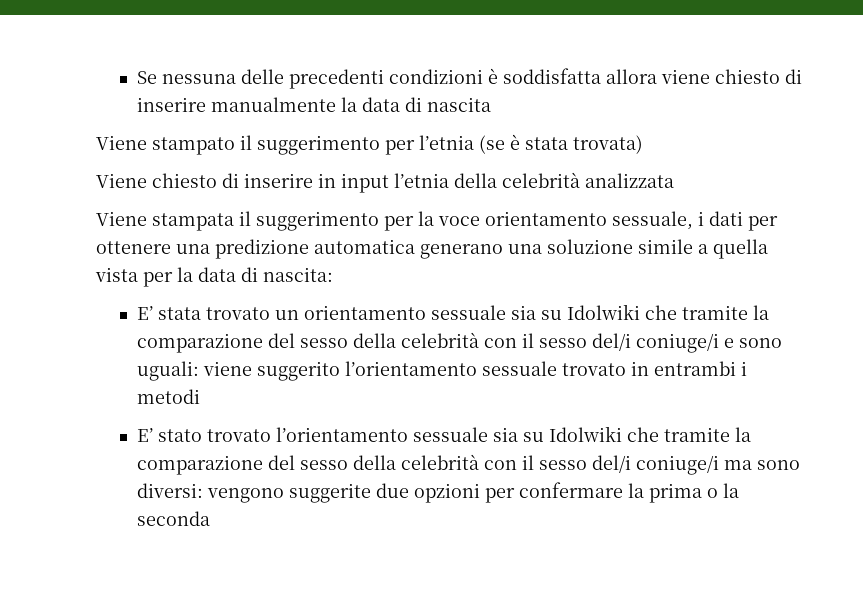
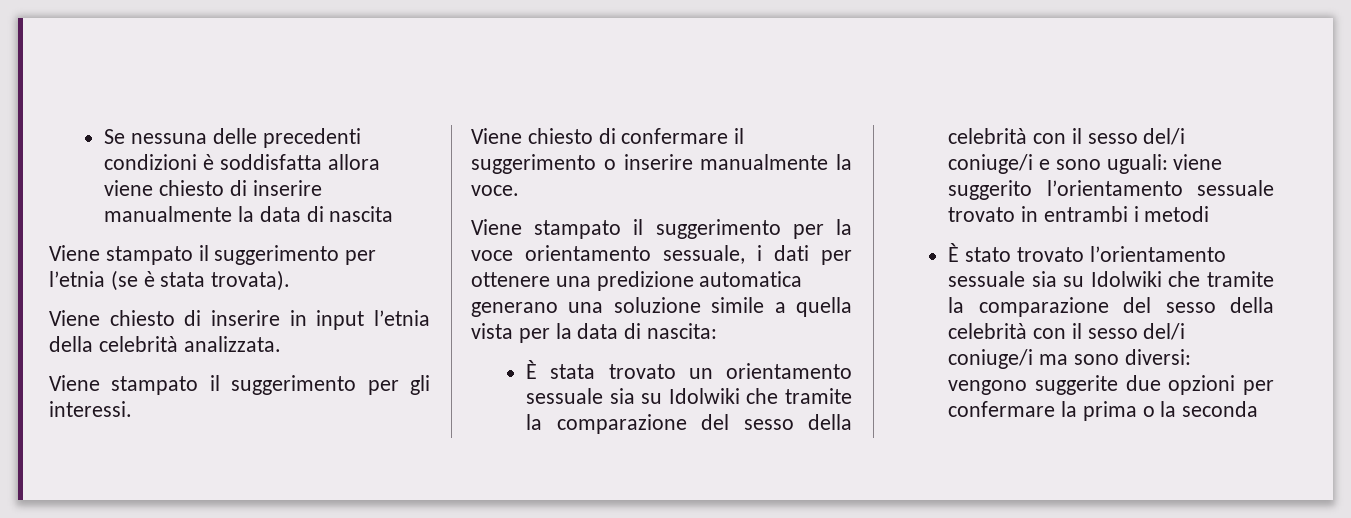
- Viene stampato il suggerimento per l’etnia (se è stata trovata)
+ Viene stampato il suggerimento per l’etnia (se è stata trovata).
- Viene chiesto di inserire in input l’etnia della celebrità analizzata
- Viene stampata il suggerimento per la voce orientamento sessuale, i dati per ottenere una predizione automatica generano una soluzione simile a quella vista per la data di nascita:
+ Viene chiesto di inserire in input l’etnia della celebrità analizzata.
+ Viene stampato il suggerimento per gli interessi.
+ Viene chiesto di confermare il suggerimento o inserire manualmente la voce.
+ Viene stampato il suggerimento per la voce orientamento sessuale, i dati per ottenere una predizione automatica generano una soluzione simile a quella vista per la data di nascita:
- E’ stata trovato un orientamento sessuale sia su Idolwiki che tramite la comparazione del sesso della celebrità con il sesso del/i coniuge/i e sono uguali: viene suggerito l’orientamento sessuale trovato in entrambi i metodi
+ È stata trovato un orientamento sessuale sia su Idolwiki che tramite la comparazione del sesso della celebrità con il sesso del/i coniuge/i e sono uguali: viene suggerito l’orientamento sessuale trovato in entrambi i metodi
- E’ stato trovato l’orientamento sessuale sia su Idolwiki che tramite la comparazione del sesso della celebrità con il sesso del/i coniuge/i ma sono diversi: vengono suggerite due opzioni per confermare la prima o la seconda
+ È stato trovato l’orientamento sessuale sia su Idolwiki che tramite la comparazione del sesso della celebrità con il sesso del/i coniuge/i ma sono diversi: vengono suggerite due opzioni per confermare la prima o la seconda

